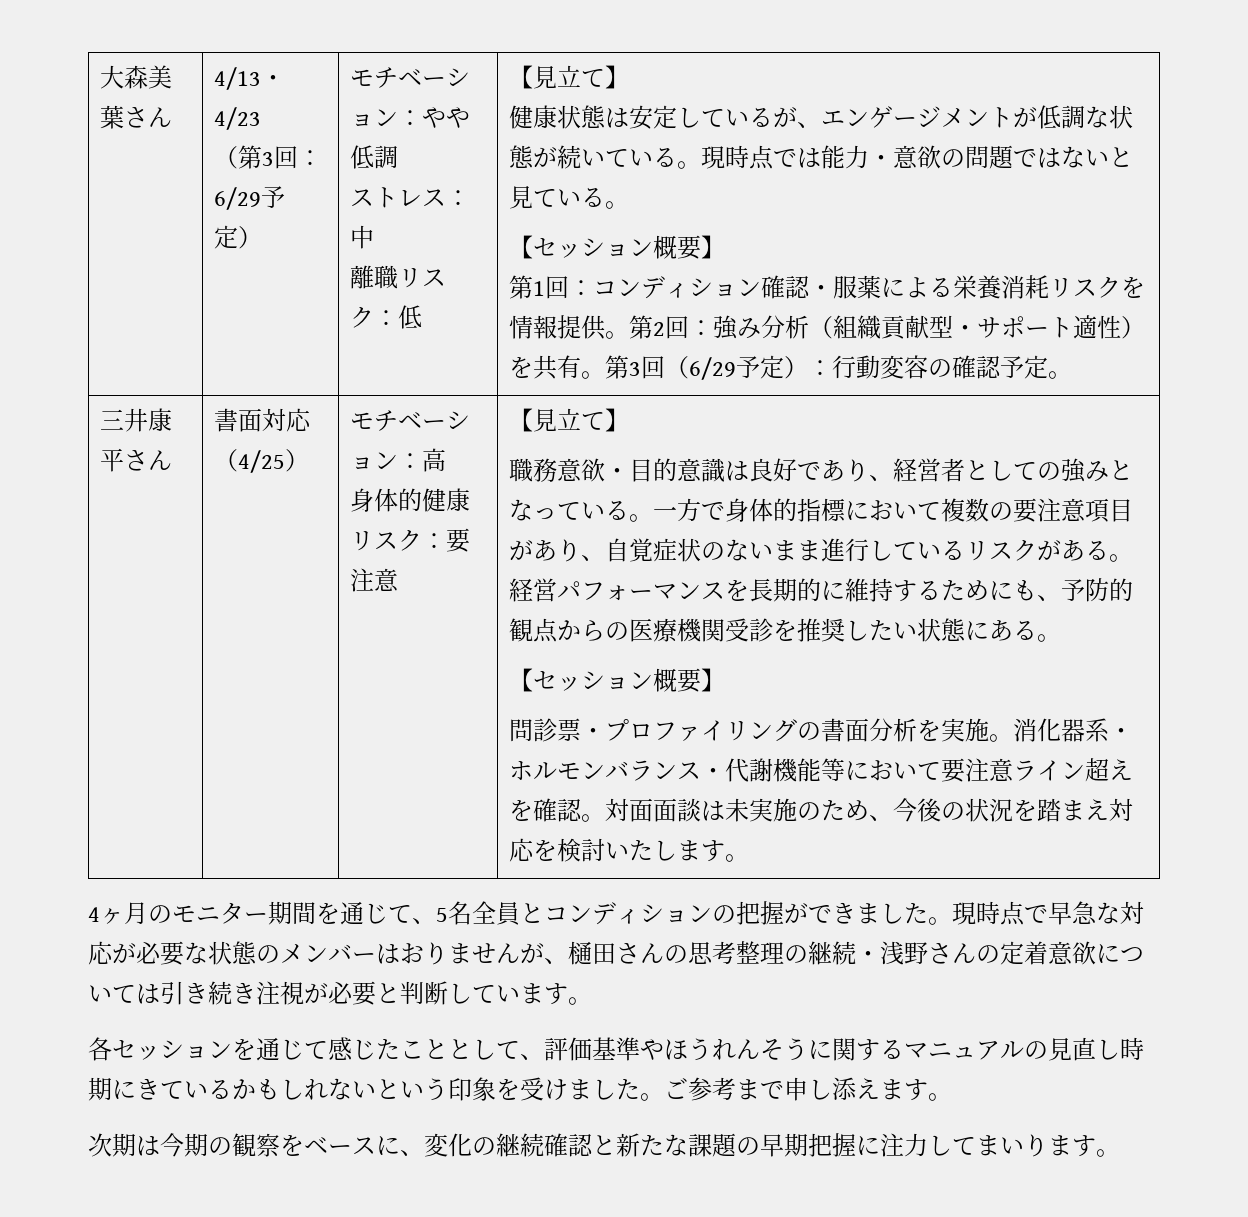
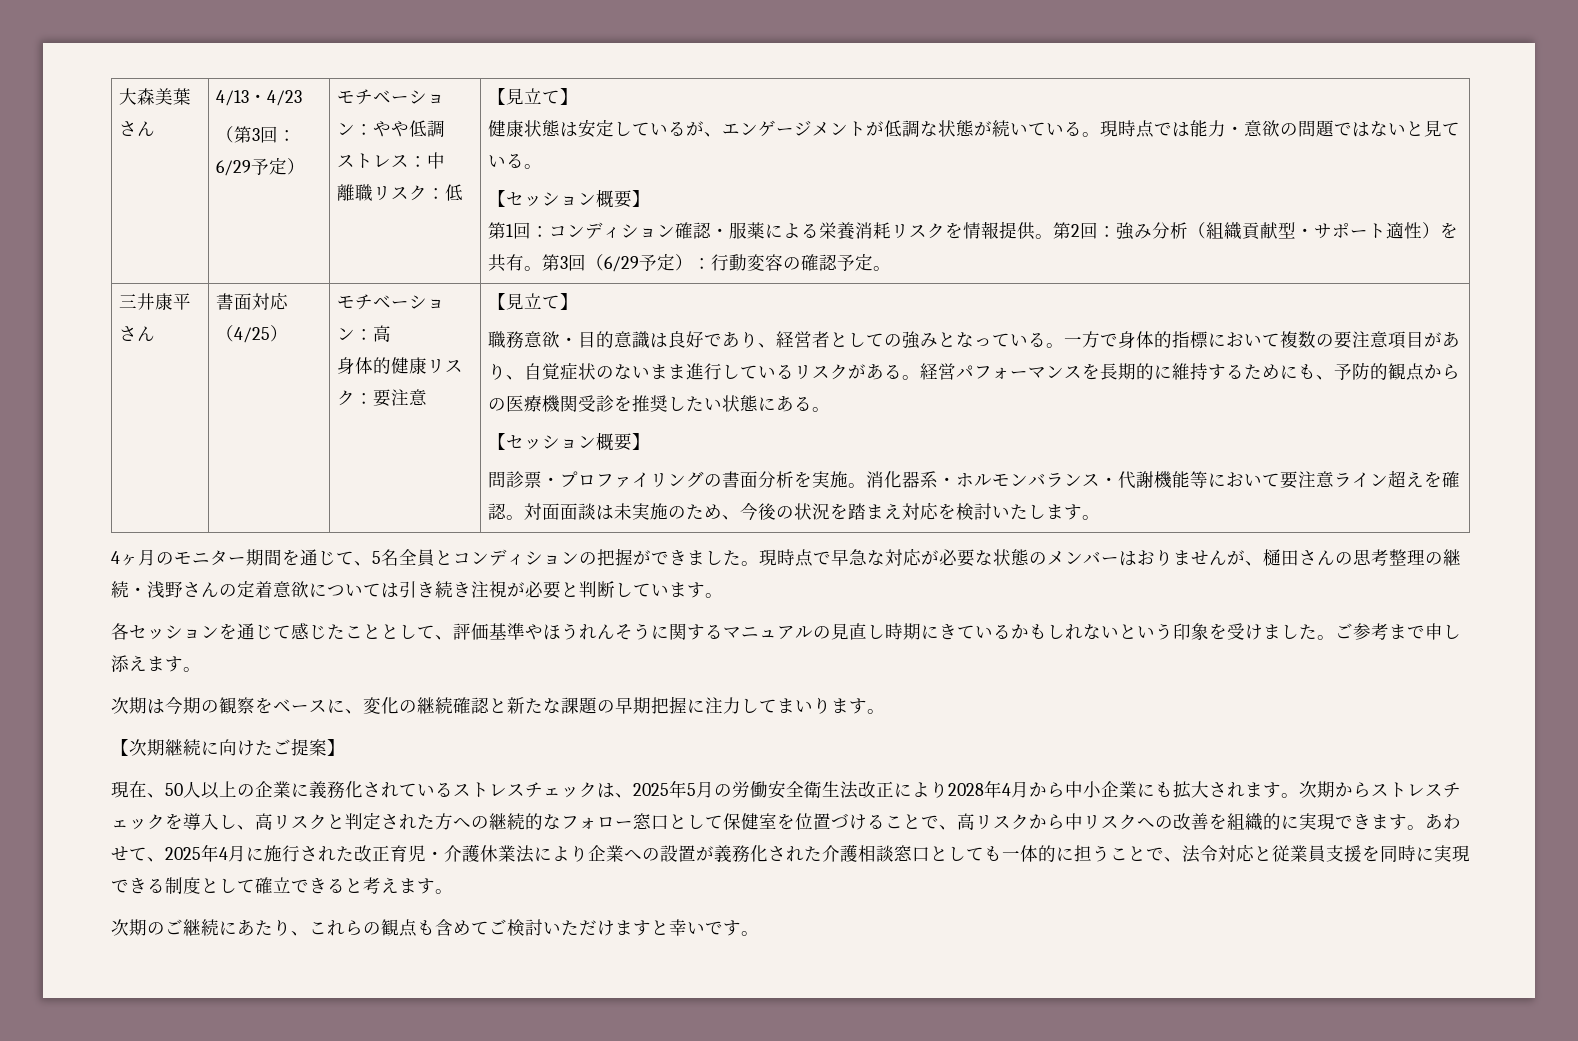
+ 【次期継続に向けたご提案】
+ 現在、50人以上の企業に義務化されているストレスチェックは、2025年5月の労働安全衛生法改正により2028年4月から中小企業にも拡大されます。次期からストレスチェックを導入し、高リスクと判定された方への継続的なフォロー窓口として保健室を位置づけることで、高リスクから中リスクへの改善を組織的に実現できます。あわせて、2025年4月に施行された改正育児・介護休業法により企業への設置が義務化された介護相談窓口としても一体的に担うことで、法令対応と従業員支援を同時に実現できる制度として確立できると考えます。
+ 次期のご継続にあたり、これらの観点も含めてご検討いただけますと幸いです。

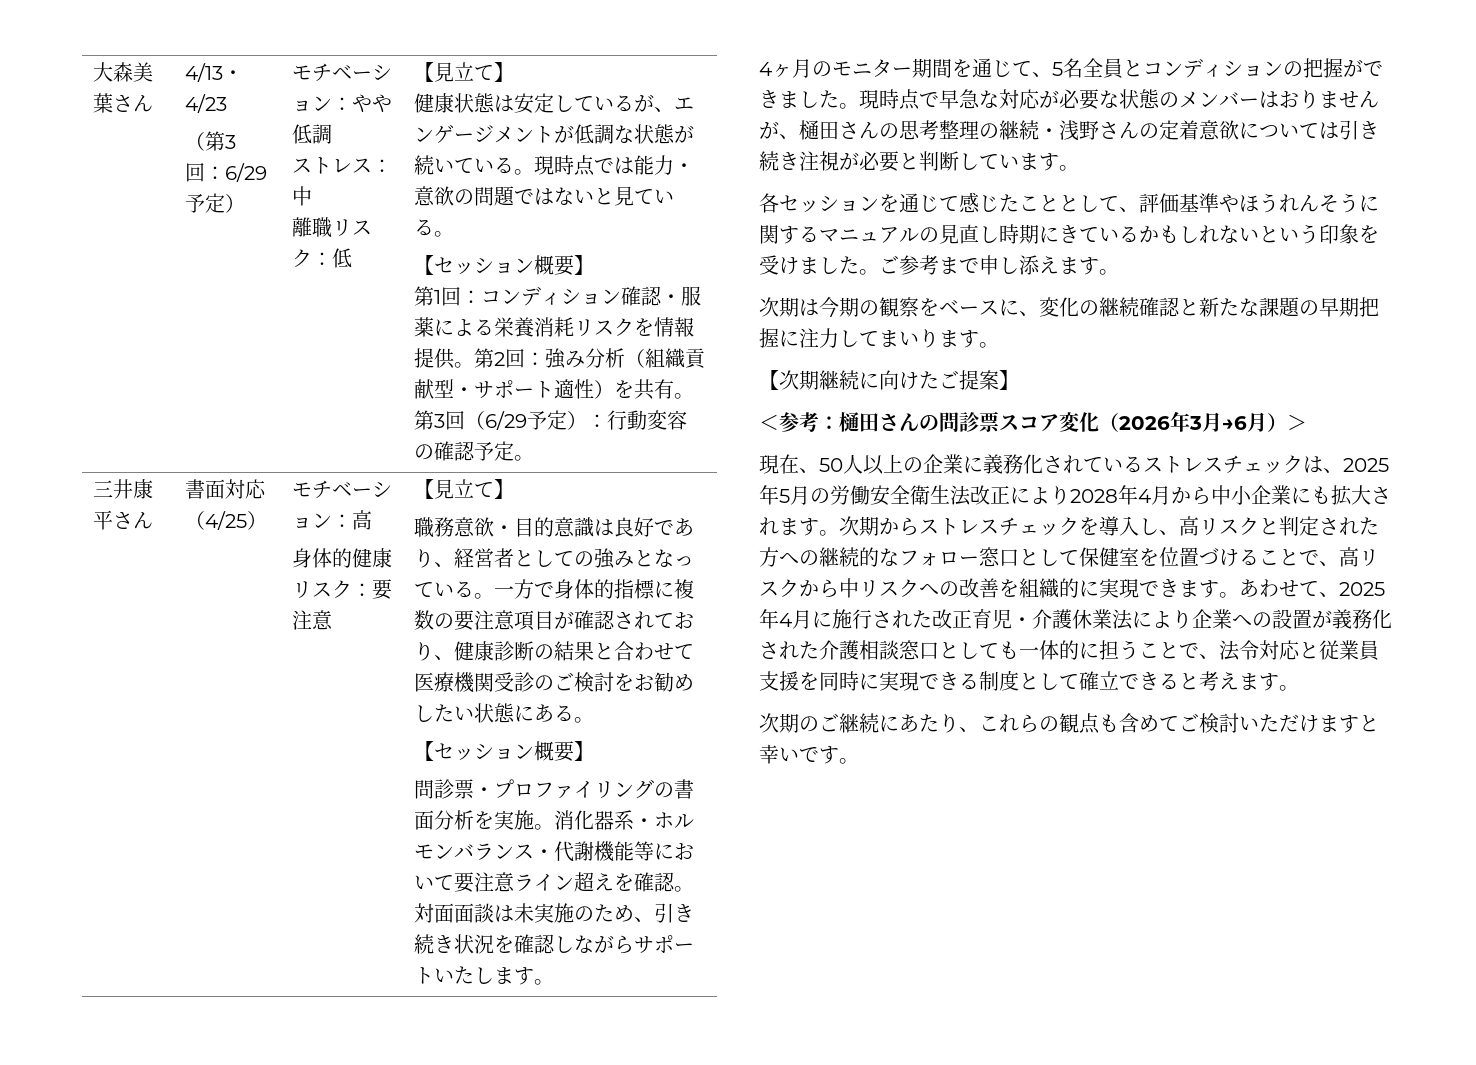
- 一方で身体的指標において複数の要注意項目があり、自覚症状のないまま進行しているリスクがある。経営パフォーマンスを長期的に維持するためにも、予防的観点からの医療機関受診を推奨したい状態にある。
+ 一方で身体的指標に複数の要注意項目が確認されており、健康診断の結果と合わせて医療機関受診のご検討をお勧めしたい状態にある。
- 対面面談は未実施のため、今後の状況を踏まえ対応を検討いたします。
+ 対面面談は未実施のため、引き続き状況を確認しながらサポートいたします。
+ ＜参考：樋田さんの問診票スコア変化（2026年3月→6月）＞

